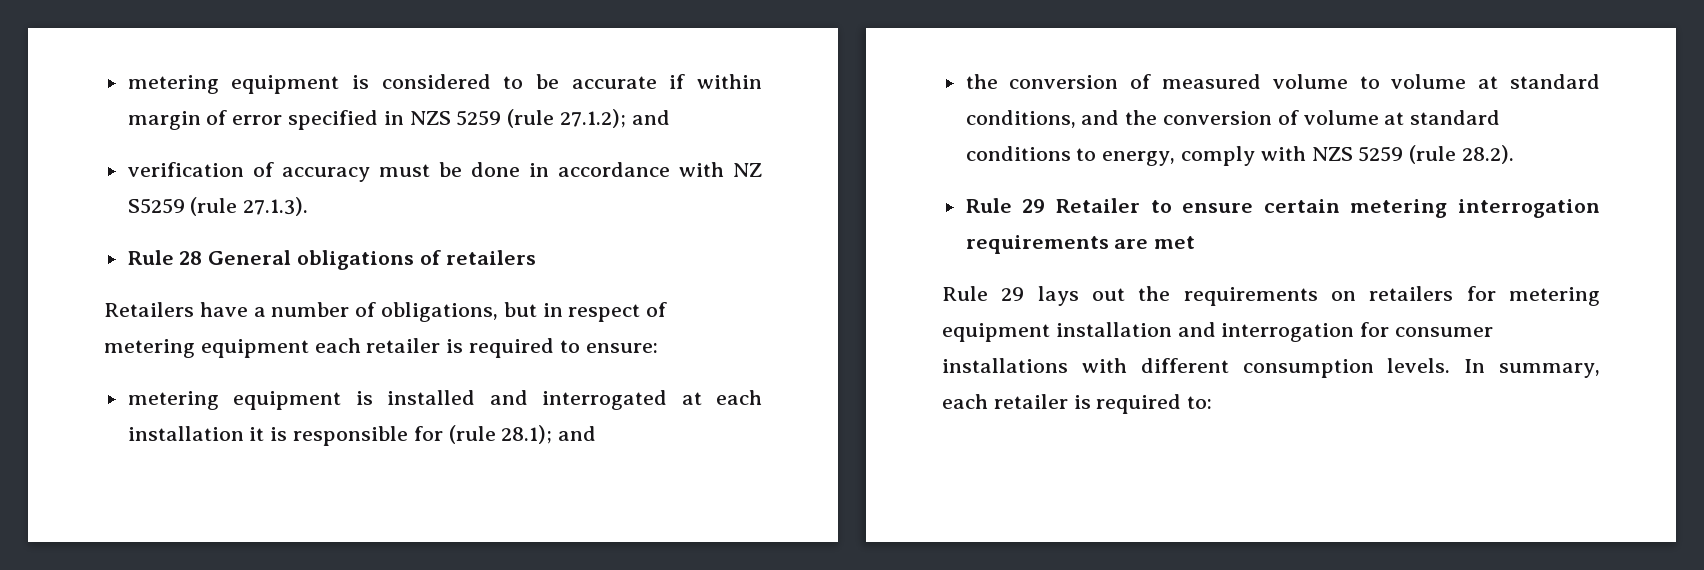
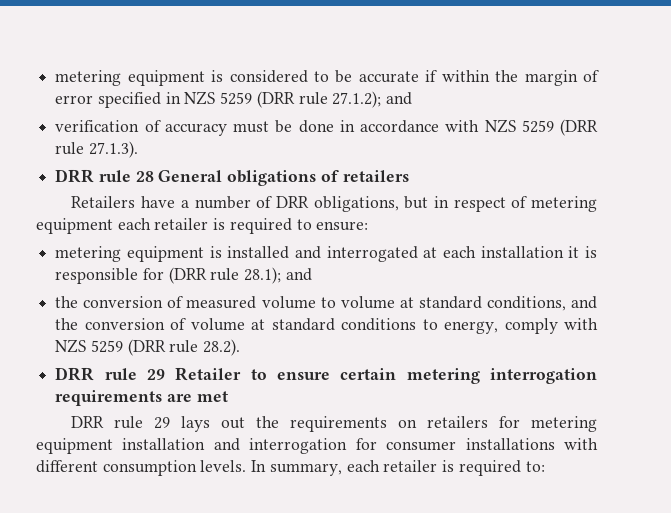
- metering equipment is considered to be accurate if within margin of error specified in NZS 5259 (rule 27.1.2); and
+ metering equipment is considered to be accurate if within the margin of error specified in NZS 5259 (DRR rule 27.1.2); and
- verification of accuracy must be done in accordance with NZ S5259 (rule 27.1.3).
+ verification of accuracy must be done in accordance with NZS 5259 (DRR rule 27.1.3).
- Rule 28 General obligations of retailers
+ DRR rule 28 General obligations of retailers
- Retailers have a number of obligations, but in respect of metering equipment each retailer is required to ensure:
+ Retailers have a number of DRR obligations, but in respect of metering equipment each retailer is required to ensure:
- metering equipment is installed and interrogated at each installation it is responsible for (rule 28.1); and
+ metering equipment is installed and interrogated at each installation it is responsible for (DRR rule 28.1); and
- the conversion of measured volume to volume at standard conditions, and the conversion of volume at standard conditions to energy, comply with NZS 5259 (rule 28.2).
+ the conversion of measured volume to volume at standard conditions, and the conversion of volume at standard conditions to energy, comply with NZS 5259 (DRR rule 28.2).
- Rule 29 Retailer to ensure certain metering interrogation requirements are met
+ DRR rule 29 Retailer to ensure certain metering interrogation requirements are met
- Rule 29 lays out the requirements on retailers for metering equipment installation and interrogation for consumer installations with different consumption levels.
+ DRR rule 29 lays out the requirements on retailers for metering equipment installation and interrogation for consumer installations with different consumption levels.

